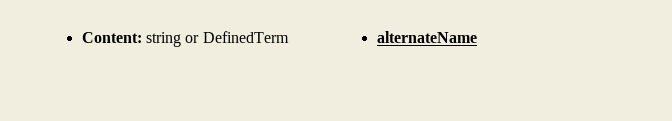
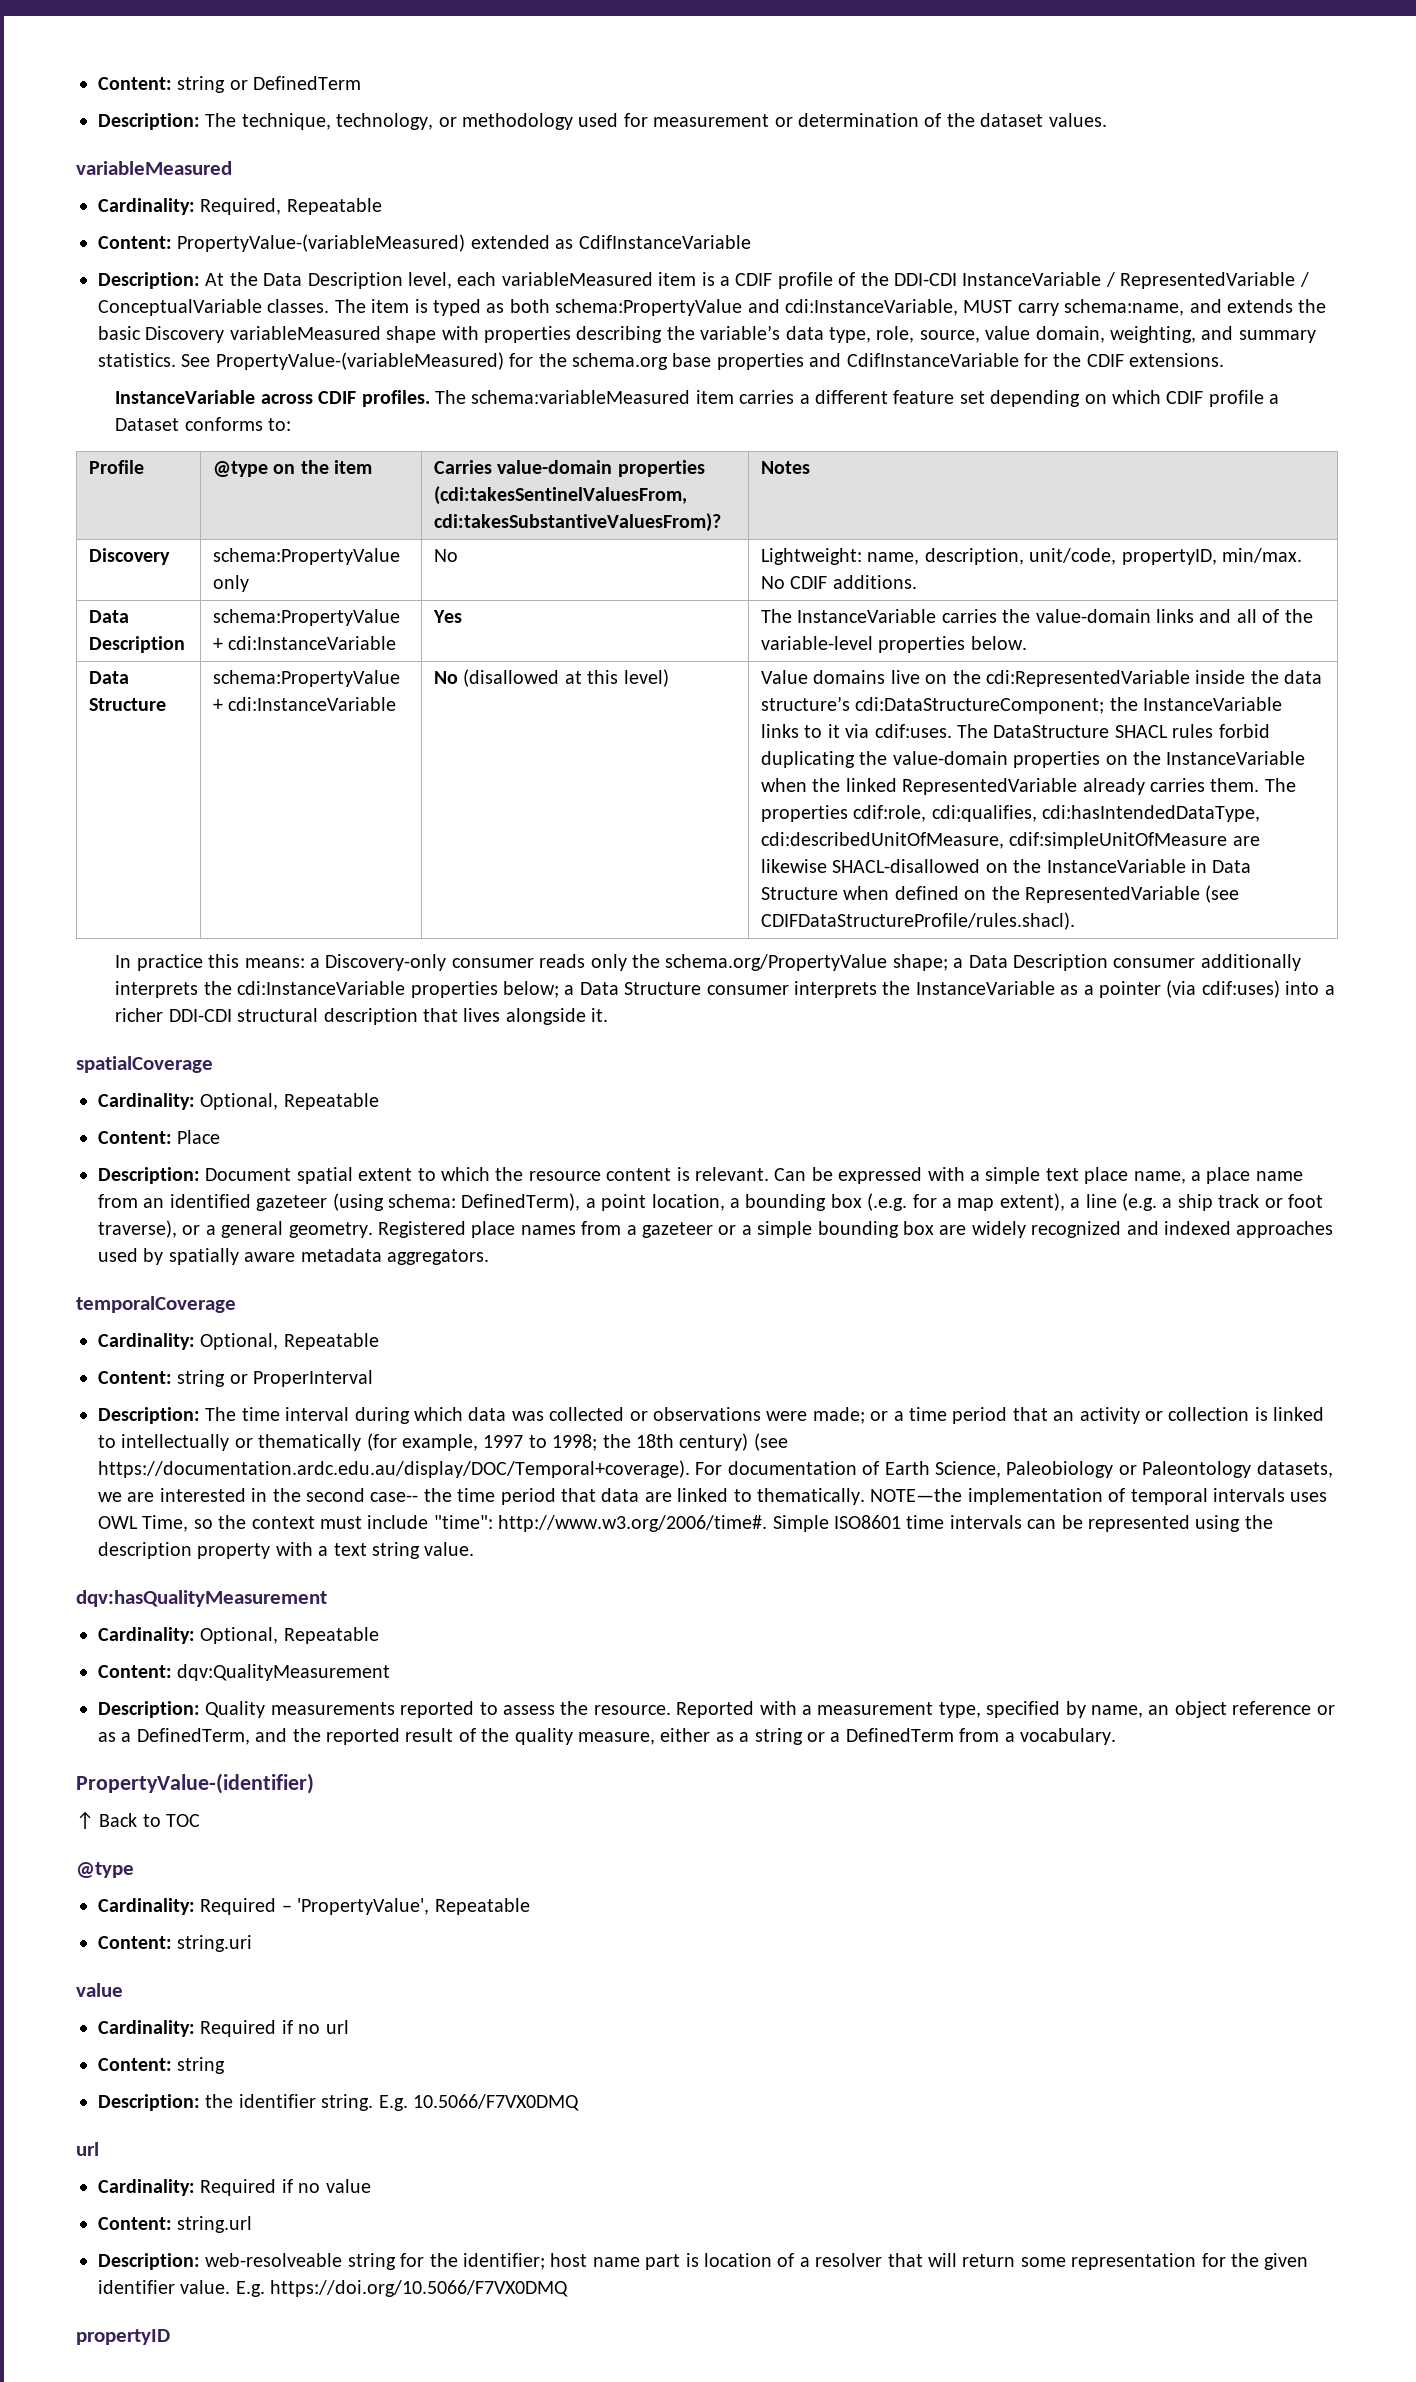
- alternateName
+ Description: The technique, technology, or methodology used for measurement or determination of the dataset values.
+ variableMeasured
+ Cardinality: Required, Repeatable
+ Content: PropertyValue-(variableMeasured) extended as CdifInstanceVariable
+ Description: At the Data Description level, each variableMeasured item is a CDIF profile of the DDI-CDI InstanceVariable / RepresentedVariable / ConceptualVariable classes. The item is typed as both schema:PropertyValue and cdi:InstanceVariable, MUST carry schema:name, and extends the basic Discovery variableMeasured shape with properties describing the variable’s data type, role, source, value domain, weighting, and summary statistics. See PropertyValue-(variableMeasured) for the schema.org base properties and CdifInstanceVariable for the CDIF extensions.
+ InstanceVariable across CDIF profiles. The schema:variableMeasured item carries a different feature set depending on which CDIF profile a Dataset conforms to:
+ Profile | @type on the item | Carries value-domain properties (cdi:takesSentinelValuesFrom, cdi:takesSubstantiveValuesFrom)? | Notes
+ Discovery | schema:PropertyValue only | No | Lightweight: name, description, unit/code, propertyID, min/max. No CDIF additions.
+ Data Description | schema:PropertyValue + cdi:InstanceVariable | Yes | The InstanceVariable carries the value-domain links and all of the variable-level properties below.
+ Data Structure | schema:PropertyValue + cdi:InstanceVariable | No (disallowed at this level) | Value domains live on the cdi:RepresentedVariable inside the data structure’s cdi:DataStructureComponent; the InstanceVariable links to it via cdif:uses. The DataStructure SHACL rules forbid duplicating the value-domain properties on the InstanceVariable when the linked RepresentedVariable already carries them. The properties cdif:role, cdi:qualifies, cdi:hasIntendedDataType, cdi:describedUnitOfMeasure, cdif:simpleUnitOfMeasure are likewise SHACL-disallowed on the InstanceVariable in Data Structure when defined on the RepresentedVariable (see CDIFDataStructureProfile/rules.shacl).
+ In practice this means: a Discovery-only consumer reads only the schema.org/PropertyValue shape; a Data Description consumer additionally interprets the cdi:InstanceVariable properties below; a Data Structure consumer interprets the InstanceVariable as a pointer (via cdif:uses) into a richer DDI-CDI structural description that lives alongside it.
+ spatialCoverage
+ Cardinality: Optional, Repeatable
+ Content: Place
+ Description: Document spatial extent to which the resource content is relevant. Can be expressed with a simple text place name, a place name from an identified gazeteer (using schema: DefinedTerm), a point location, a bounding box (.e.g. for a map extent), a line (e.g. a ship track or foot traverse), or a general geometry. Registered place names from a gazeteer or a simple bounding box are widely recognized and indexed approaches used by spatially aware metadata aggregators.
+ temporalCoverage
+ Cardinality: Optional, Repeatable
+ Content: string or ProperInterval
+ Description: The time interval during which data was collected or observations were made; or a time period that an activity or collection is linked to intellectually or thematically (for example, 1997 to 1998; the 18th century) (see https://documentation.ardc.edu.au/display/DOC/Temporal+coverage). For documentation of Earth Science, Paleobiology or Paleontology datasets, we are interested in the second case-- the time period that data are linked to thematically. NOTE—the implementation of temporal intervals uses OWL Time, so the context must include "time": http://www.w3.org/2006/time#. Simple ISO8601 time intervals can be represented using the description property with a text string value.
+ dqv:hasQualityMeasurement
+ Cardinality: Optional, Repeatable
+ Content: dqv:QualityMeasurement
+ Description: Quality measurements reported to assess the resource. Reported with a measurement type, specified by name, an object reference or as a DefinedTerm, and the reported result of the quality measure, either as a string or a DefinedTerm from a vocabulary.
+ PropertyValue-(identifier)
+ ↑ Back to TOC
+ @type
+ Cardinality: Required – 'PropertyValue', Repeatable
+ Content: string.uri
+ value
+ Cardinality: Required if no url
+ Content: string
+ Description: the identifier string. E.g. 10.5066/F7VX0DMQ
+ url
+ Cardinality: Required if no value
+ Content: string.url
+ Description: web-resolveable string for the identifier; host name part is location of a resolver that will return some representation for the given identifier value. E.g. https://doi.org/10.5066/F7VX0DMQ
+ propertyID

